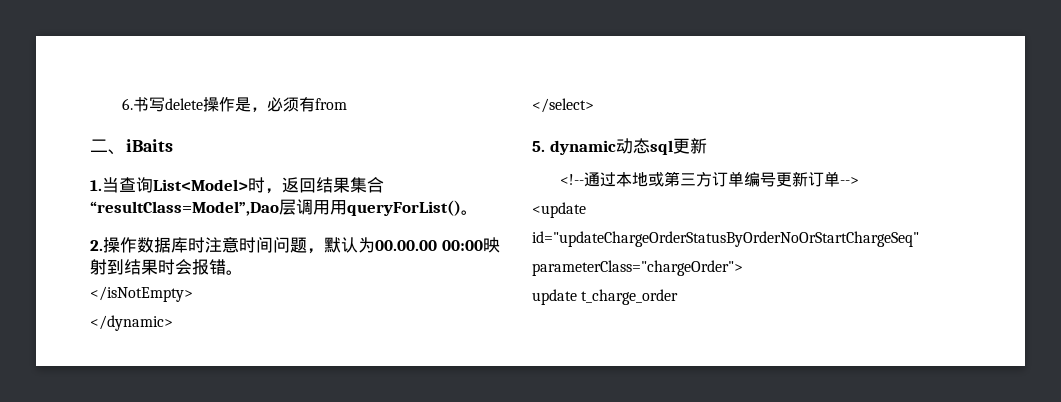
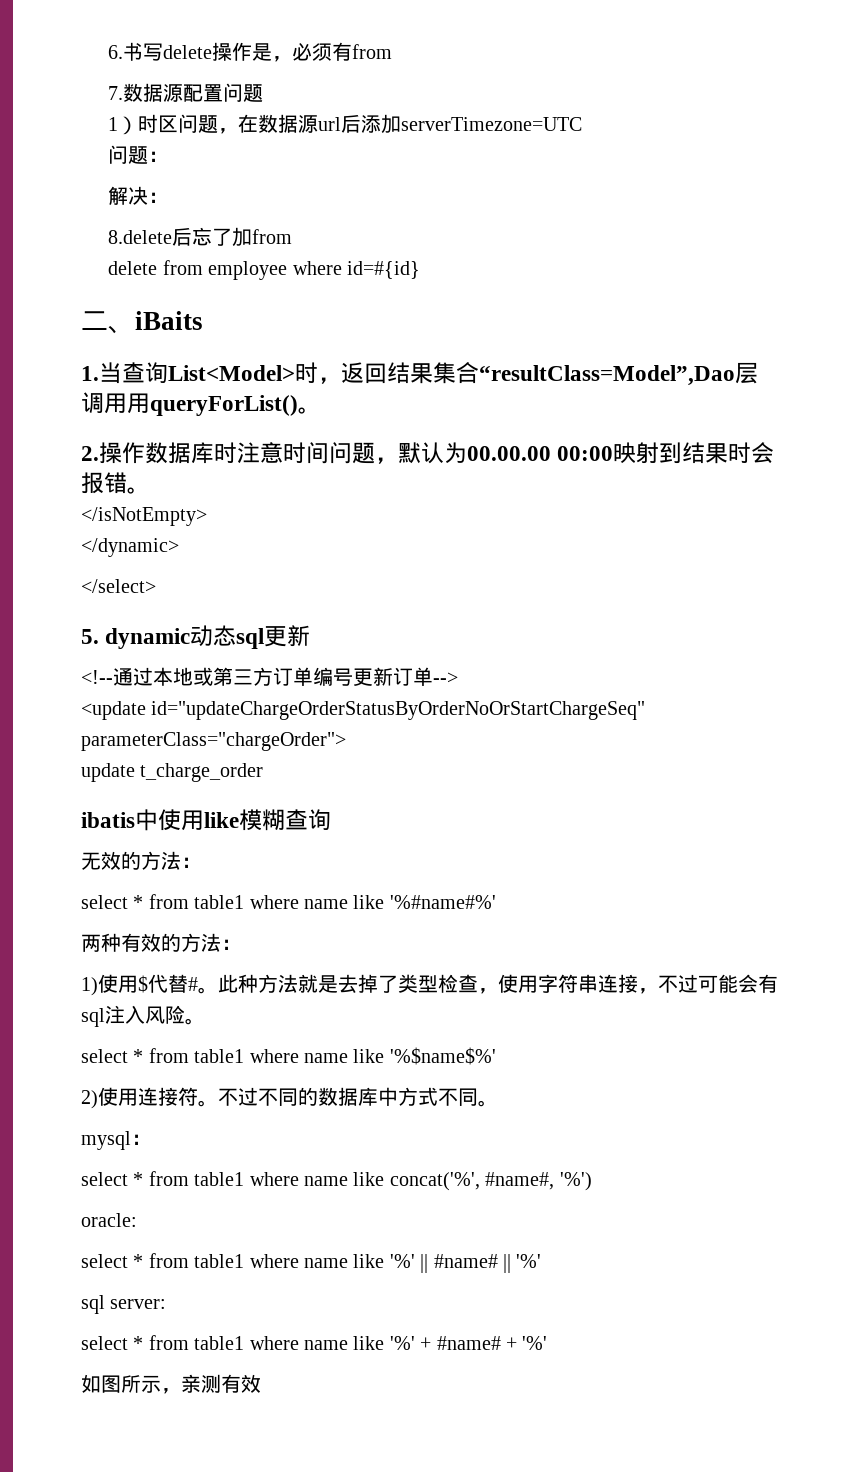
+ 7.数据源配置问题
+ 1）时区问题，在数据源url后添加serverTimezone=UTC
+ 问题：
+ 解决：
+ 8.delete后忘了加from
+ delete from employee where id=#{id}
+ ibatis中使用like模糊查询
+ 无效的方法：
+ select * from table1 where name like '%#name#%'
+ 两种有效的方法：
+ 1)使用$代替#。此种方法就是去掉了类型检查，使用字符串连接，不过可能会有sql注入风险。
+ select * from table1 where name like '%$name$%'
+ 2)使用连接符。不过不同的数据库中方式不同。
+ mysql：
+ select * from table1 where name like concat('%', #name#, '%')
+ oracle:
+ select * from table1 where name like '%' || #name# || '%'
+ sql server:
+ select * from table1 where name like '%' + #name# + '%'
+ 如图所示，亲测有效

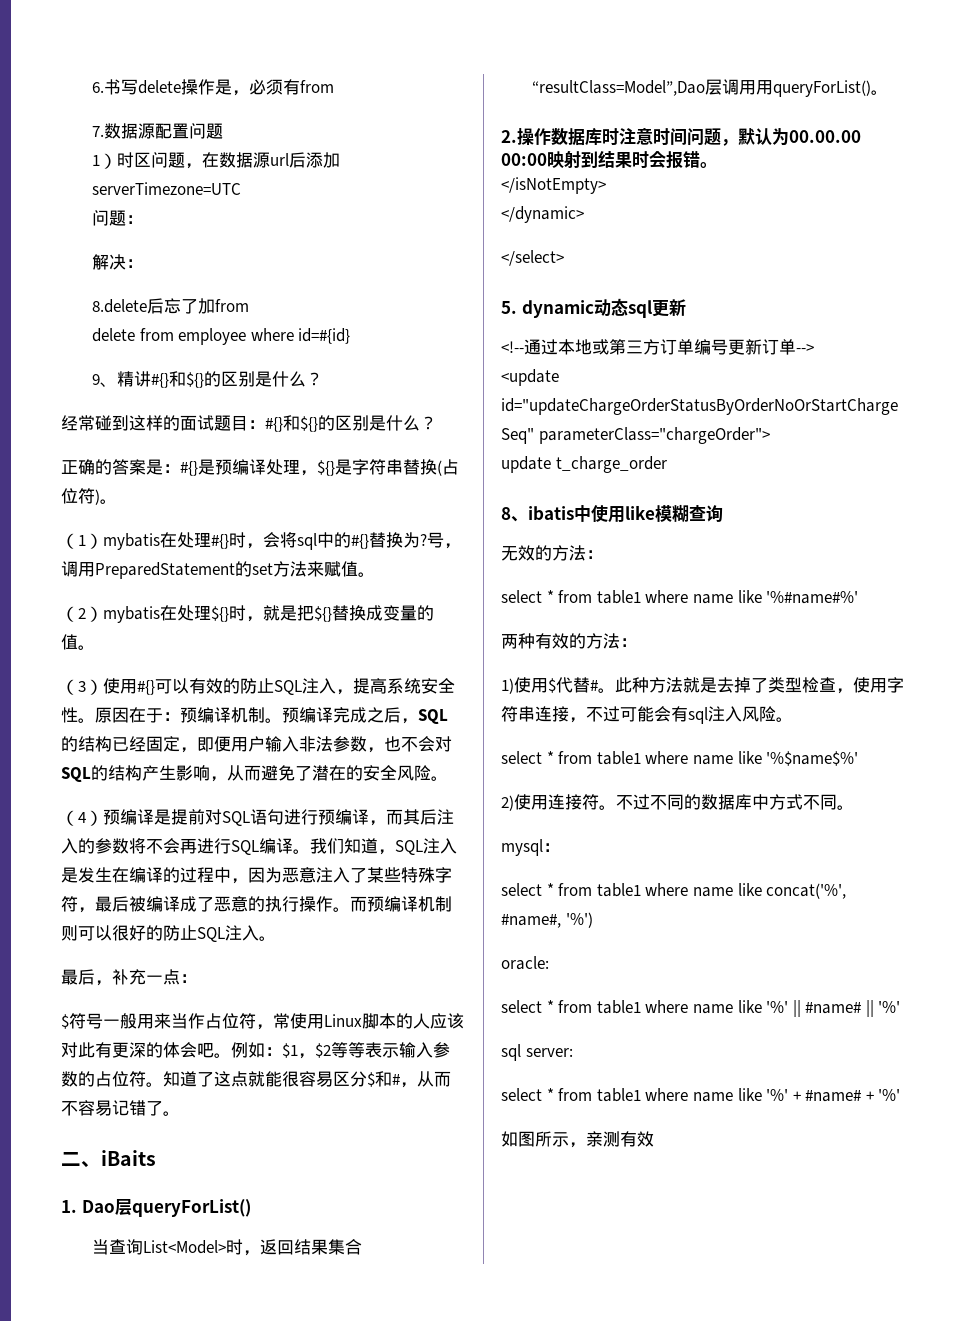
+ 9、精讲#{}和${}的区别是什么？
+ 经常碰到这样的面试题目：#{}和${}的区别是什么？
+ 正确的答案是：#{}是预编译处理，${}是字符串替换(占位符)。
+ （1）mybatis在处理#{}时，会将sql中的#{}替换为?号，调用PreparedStatement的set方法来赋值。
+ （2）mybatis在处理${}时，就是把${}替换成变量的值。
+ （3）使用#{}可以有效的防止SQL注入，提高系统安全性。原因在于：预编译机制。预编译完成之后，SQL的结构已经固定，即便用户输入非法参数，也不会对SQL的结构产生影响，从而避免了潜在的安全风险。
+ （4）预编译是提前对SQL语句进行预编译，而其后注入的参数将不会再进行SQL编译。我们知道，SQL注入是发生在编译的过程中，因为恶意注入了某些特殊字符，最后被编译成了恶意的执行操作。而预编译机制则可以很好的防止SQL注入。
+ 最后，补充一点：
+ $符号一般用来当作占位符，常使用Linux脚本的人应该对此有更深的体会吧。例如：$1，$2等等表示输入参数的占位符。知道了这点就能很容易区分$和#，从而不容易记错了。
- 1.当查询List<Model>时，返回结果集合“resultClass=Model”,Dao层调用用queryForList()。
+ 1. Dao层queryForList()
+ 当查询List<Model>时，返回结果集合“resultClass=Model”,Dao层调用用queryForList()。
- ibatis中使用like模糊查询
+ 8、ibatis中使用like模糊查询

